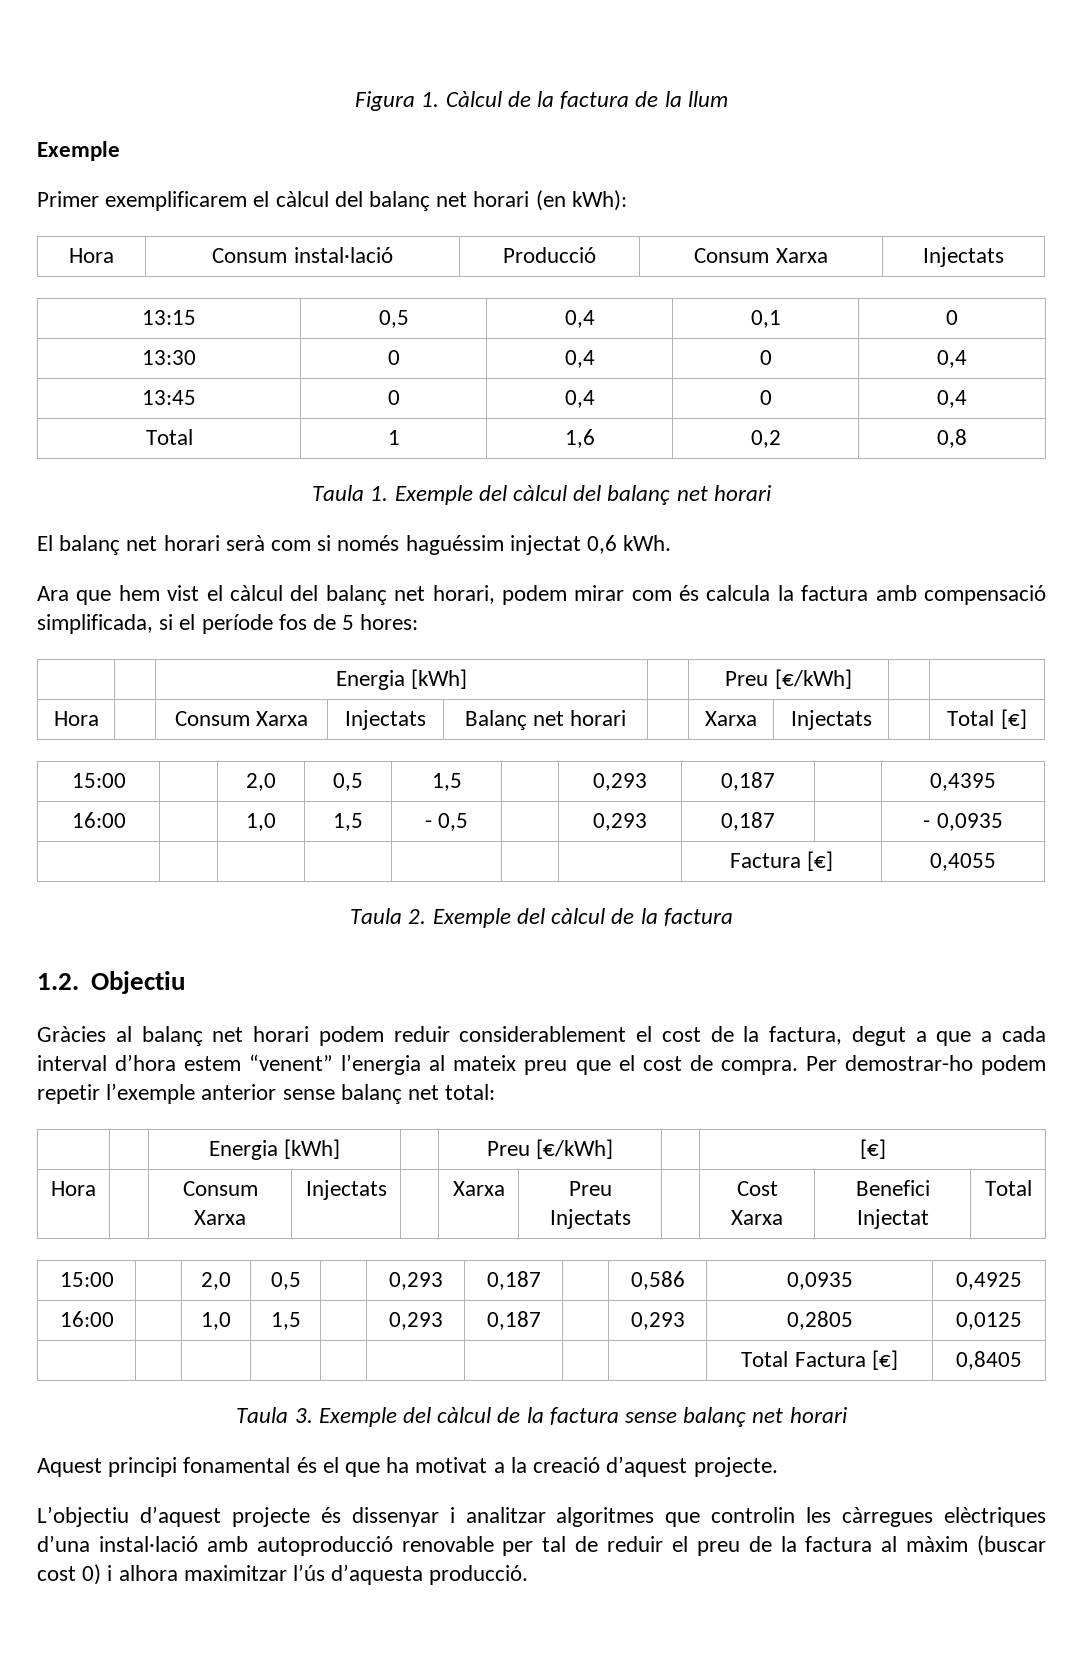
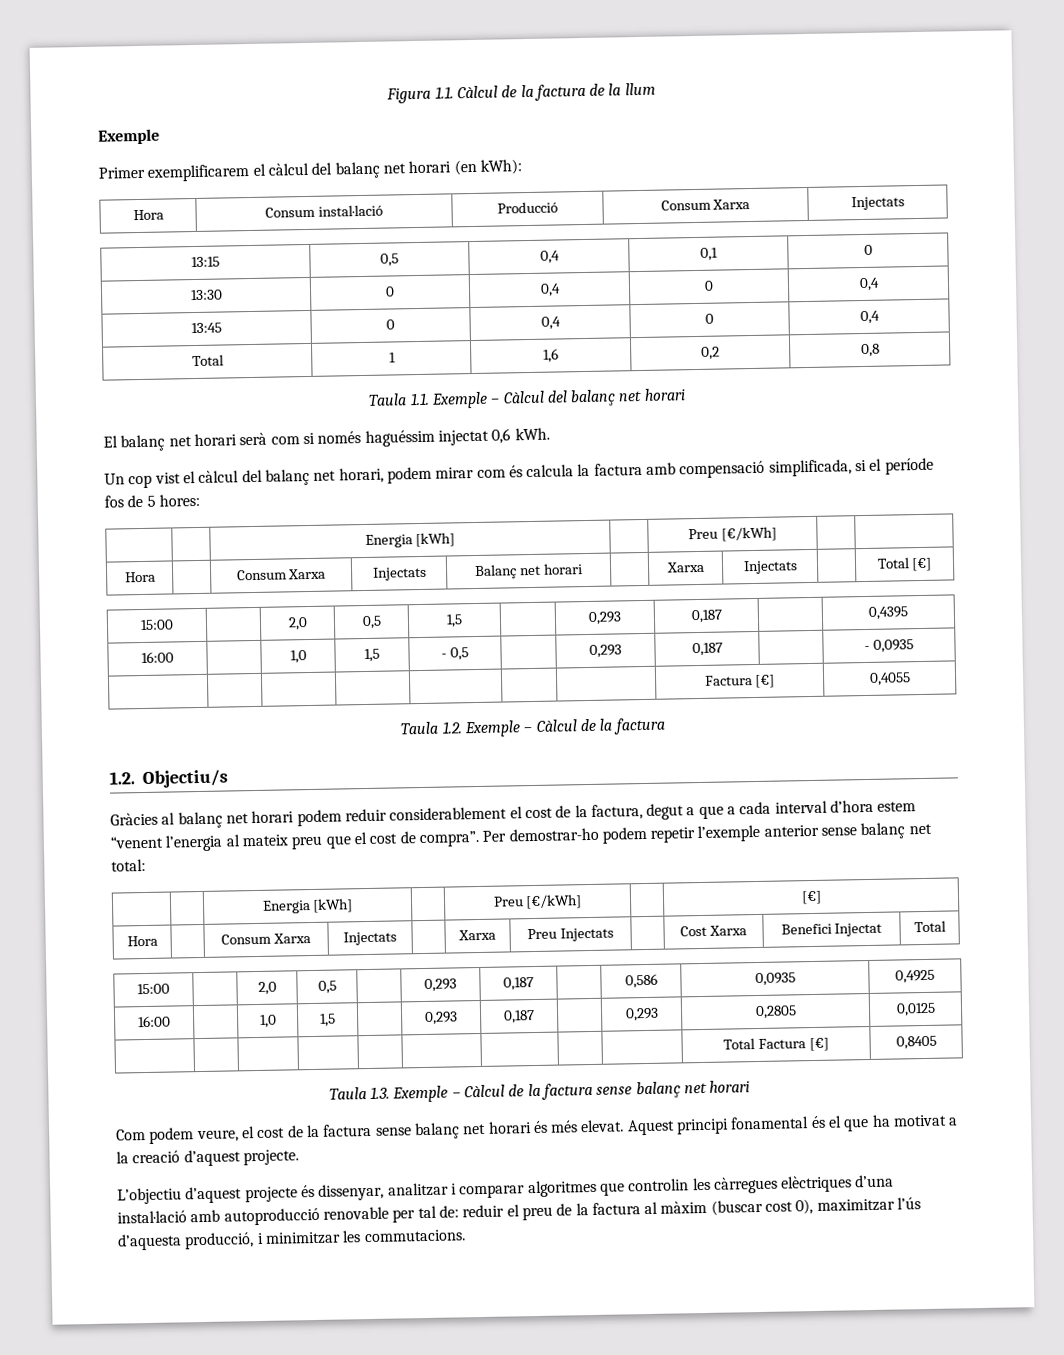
- Figura 1. Càlcul de la factura de la llum
+ Figura 1.1. Càlcul de la factura de la llum
- Taula 1. Exemple del càlcul del balanç net horari
+ Taula 1.1. Exemple – Càlcul del balanç net horari
- Ara que hem vist el càlcul del balanç net horari, podem mirar com és calcula la factura amb compensació simplificada, si el període fos de 5 hores:
+ Un cop vist el càlcul del balanç net horari, podem mirar com és calcula la factura amb compensació simplificada, si el període fos de 5 hores:
- Taula 2. Exemple del càlcul de la factura
+ Taula 1.2. Exemple – Càlcul de la factura
- 1.2. Objectiu
+ 1.2. Objectiu/s
- Gràcies al balanç net horari podem reduir considerablement el cost de la factura, degut a que a cada interval d’hora estem “venent” l’energia al mateix preu que el cost de compra.
+ Gràcies al balanç net horari podem reduir considerablement el cost de la factura, degut a que a cada interval d’hora estem “venent l’energia al mateix preu que el cost de compra”.
- Taula 3. Exemple del càlcul de la factura sense balanç net horari
+ Taula 1.3. Exemple – Càlcul de la factura sense balanç net horari
+ Com podem veure, el cost de la factura sense balanç net horari és més elevat.
- L’objectiu d’aquest projecte és dissenyar i analitzar algoritmes que controlin les càrregues elèctriques d’una instal·lació amb autoproducció renovable per tal de reduir el preu de la factura al màxim (buscar cost 0) i alhora maximitzar l’ús d’aquesta producció.
+ L’objectiu d’aquest projecte és dissenyar, analitzar i comparar algoritmes que controlin les càrregues elèctriques d’una instal·lació amb autoproducció renovable per tal de: reduir el preu de la factura al màxim (buscar cost 0), maximitzar l’ús d’aquesta producció, i minimitzar les commutacions.

